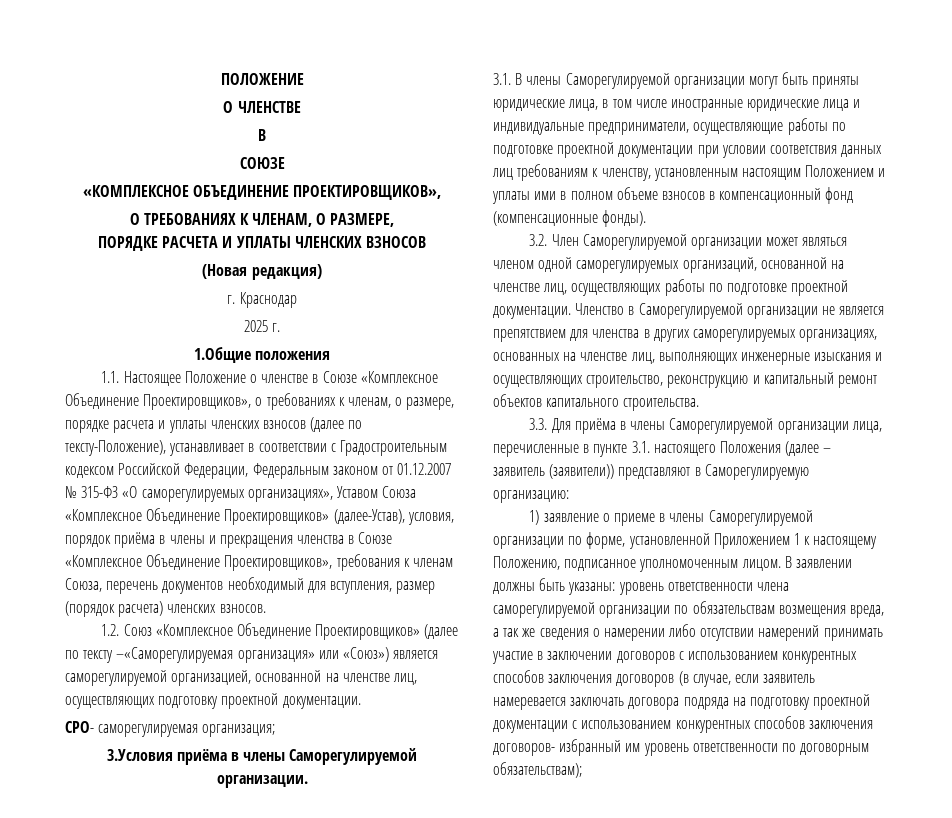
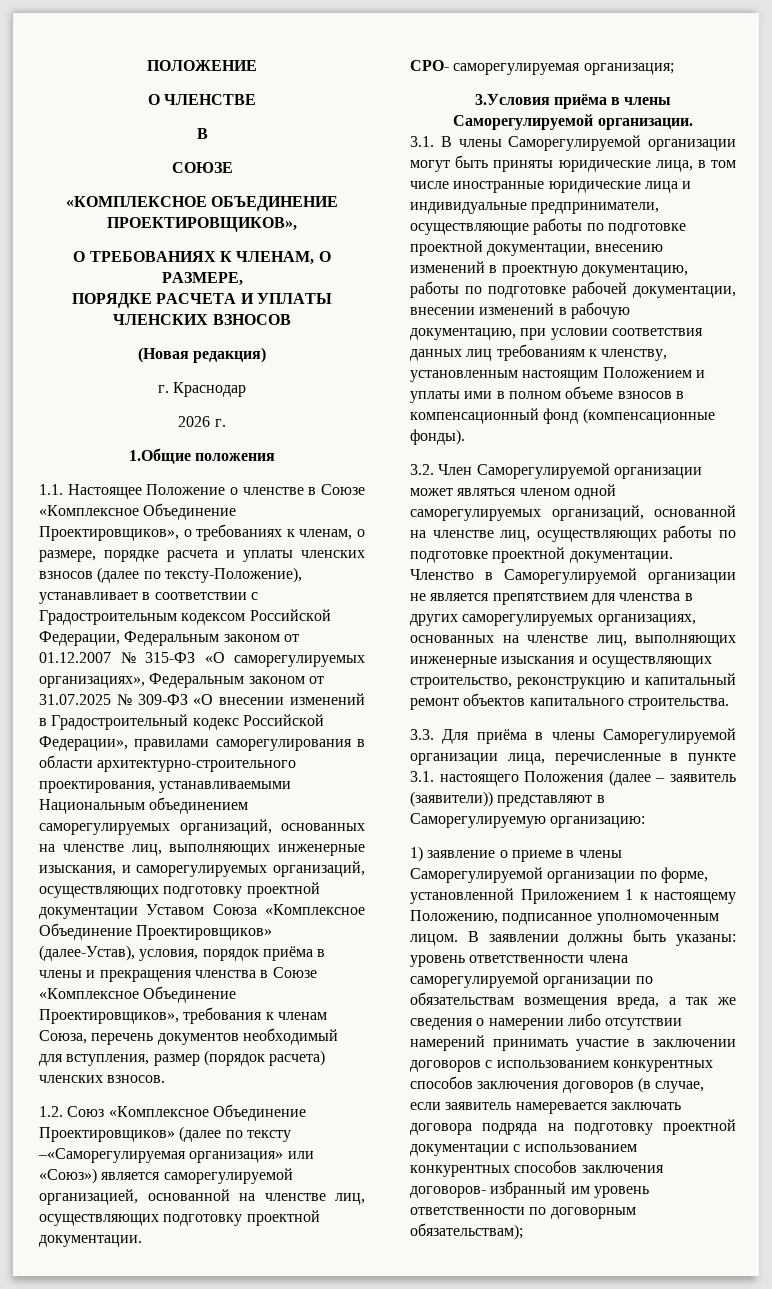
- 2025 г.
+ 2026 г.
- 1.1. Настоящее Положение о членстве в Союзе «Комплексное Объединение Проектировщиков», о требованиях к членам, о размере, порядке расчета и уплаты членских взносов (далее по тексту-Положение), устанавливает в соответствии с Градостроительным кодексом Российской Федерации, Федеральным законом от 01.12.2007 № 315-ФЗ «О саморегулируемых организациях», Уставом Союза «Комплексное Объединение Проектировщиков» (далее-Устав), условия, порядок приёма в члены и прекращения членства в Союзе «Комплексное Объединение Проектировщиков», требования к членам Союза, перечень документов необходимый для вступления, размер (порядок расчета) членских взносов.
+ 1.1. Настоящее Положение о членстве в Союзе «Комплексное Объединение Проектировщиков», о требованиях к членам, о размере, порядке расчета и уплаты членских взносов (далее по тексту-Положение), устанавливает в соответствии с Градостроительным кодексом Российской Федерации, Федеральным законом от 01.12.2007 № 315-ФЗ «О саморегулируемых организациях», Федеральным законом от 31.07.2025 № 309-ФЗ «О внесении изменений в Градостроительный кодекс Российской Федерации», правилами саморегулирования в области архитектурно-строительного проектирования, устанавливаемыми Национальным объединением саморегулируемых организаций, основанных на членстве лиц, выполняющих инженерные изыскания, и саморегулируемых организаций, осуществляющих подготовку проектной документации Уставом Союза «Комплексное Объединение Проектировщиков» (далее-Устав), условия, порядок приёма в члены и прекращения членства в Союзе «Комплексное Объединение Проектировщиков», требования к членам Союза, перечень документов необходимый для вступления, размер (порядок расчета) членских взносов.
- 3.1. В члены Саморегулируемой организации могут быть приняты юридические лица, в том числе иностранные юридические лица и индивидуальные предприниматели, осуществляющие работы по подготовке проектной документации при условии соответствия данных лиц требованиям к членству, установленным настоящим Положением и уплаты ими в полном объеме взносов в компенсационный фонд (компенсационные фонды).
+ 3.1. В члены Саморегулируемой организации могут быть приняты юридические лица, в том числе иностранные юридические лица и индивидуальные предприниматели, осуществляющие работы по подготовке проектной документации, внесению изменений в проектную документацию, работы по подготовке рабочей документации, внесении изменений в рабочую документацию, при условии соответствия данных лиц требованиям к членству, установленным настоящим Положением и уплаты ими в полном объеме взносов в компенсационный фонд (компенсационные фонды).

